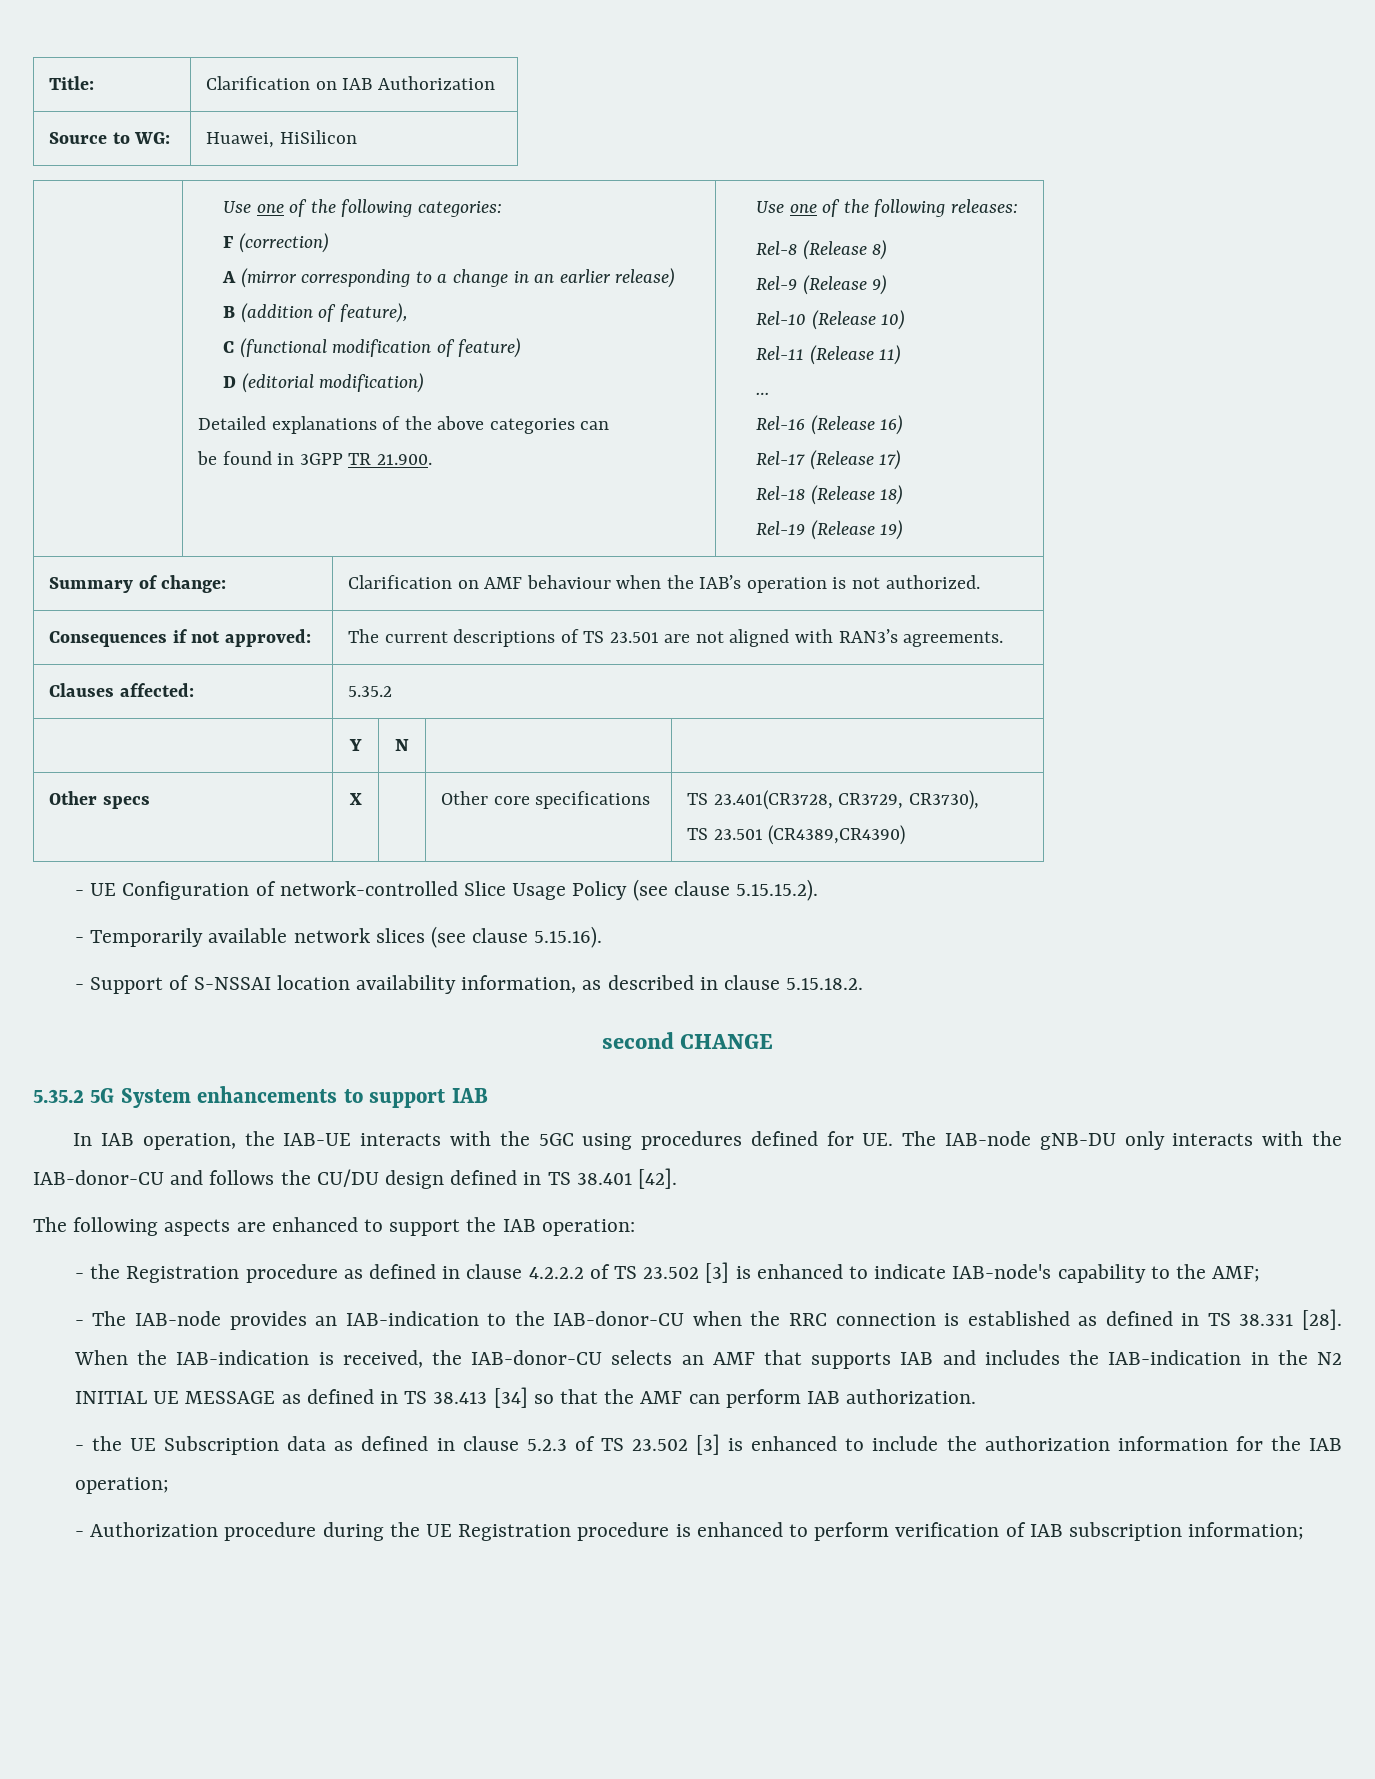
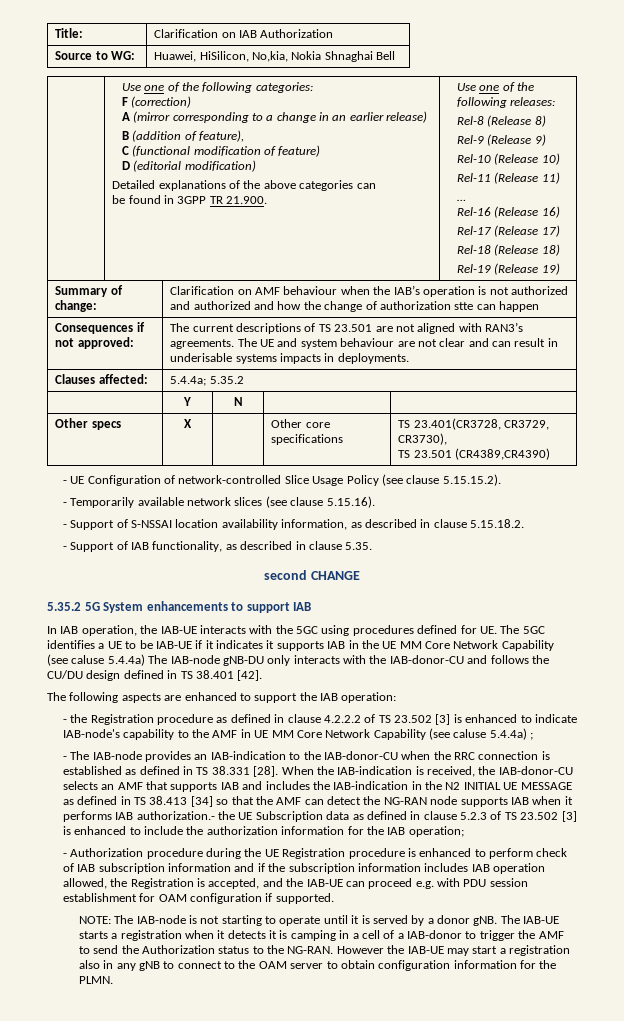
- Source to WG: | Huawei, HiSilicon
+ Source to WG: | Huawei, HiSilicon, No,kia, Nokia Shnaghai Bell
- Summary of change: | Clarification on AMF behaviour when the IAB’s operation is not authorized.
+ Summary of change: | Clarification on AMF behaviour when the IAB’s operation is not authorized and authorized and how the change of authorization stte can happen
- Consequences if not approved: | The current descriptions of TS 23.501 are not aligned with RAN3’s agreements.
+ Consequences if not approved: | The current descriptions of TS 23.501 are not aligned with RAN3’s agreements. The UE and system behaviour are not clear and can result in underisable systems impacts in deployments.
- Clauses affected: | 5.35.2
+ Clauses affected: | 5.4.4a; 5.35.2
+ - Support of IAB functionality, as described in clause 5.35.
- In IAB operation, the IAB-UE interacts with the 5GC using procedures defined for UE. The IAB-node gNB-DU only interacts with the IAB-donor-CU and follows the CU/DU design defined in TS 38.401 [42].
+ In IAB operation, the IAB-UE interacts with the 5GC using procedures defined for UE. The 5GC identifies a UE to be IAB-UE if it indicates it supports IAB in the UE MM Core Network Capability (see caluse 5.4.4a) The IAB-node gNB-DU only interacts with the IAB-donor-CU and follows the CU/DU design defined in TS 38.401 [42].
- - the Registration procedure as defined in clause 4.2.2.2 of TS 23.502 [3] is enhanced to indicate IAB-node's capability to the AMF;
+ - the Registration procedure as defined in clause 4.2.2.2 of TS 23.502 [3] is enhanced to indicate IAB-node's capability to the AMF in UE MM Core Network Capability (see caluse 5.4.4a) ;
- When the IAB-indication is received, the IAB-donor-CU selects an AMF that supports IAB and includes the IAB-indication in the N2 INITIAL UE MESSAGE as defined in TS 38.413 [34] so that the AMF can perform IAB authorization.
- - the UE Subscription data as defined in clause 5.2.3 of TS 23.502 [3] is enhanced to include the authorization information for the IAB operation;
+ When the IAB-indication is received, the IAB-donor-CU selects an AMF that supports IAB and includes the IAB-indication in the N2 INITIAL UE MESSAGE as defined in TS 38.413 [34] so that the AMF can detect the NG-RAN node supports IAB when it performs IAB authorization.- the UE Subscription data as defined in clause 5.2.3 of TS 23.502 [3] is enhanced to include the authorization information for the IAB operation;
- - Authorization procedure during the UE Registration procedure is enhanced to perform verification of IAB subscription information;
+ - Authorization procedure during the UE Registration procedure is enhanced to perform check of IAB subscription information and if the subscription information includes IAB operation allowed, the Registration is accepted, and the IAB-UE can proceed e.g. with PDU session establishment for OAM configuration if supported.
+ NOTE: The IAB-node is not starting to operate until it is served by a donor gNB. The IAB-UE starts a registration when it detects it is camping in a cell of a IAB-donor to trigger the AMF to send the Authorization status to the NG-RAN. However the IAB-UE may start a registration also in any gNB to connect to the OAM server to obtain configuration information for the PLMN.

